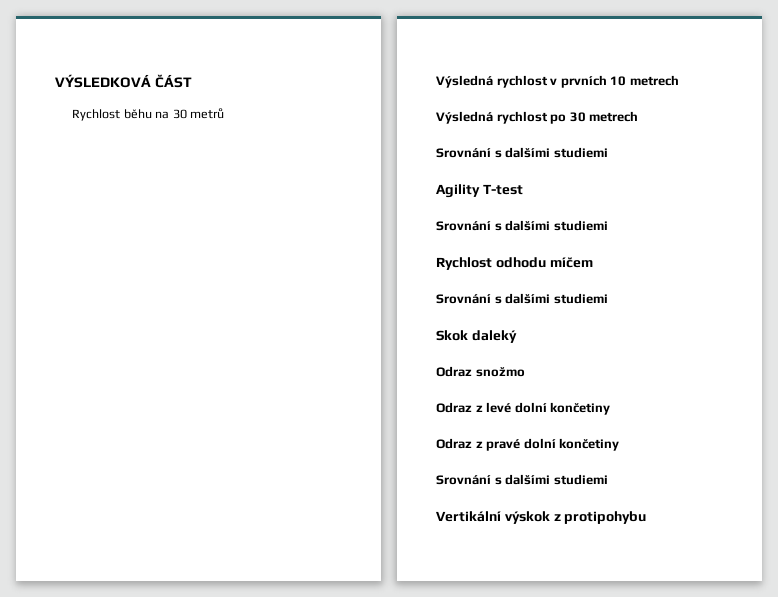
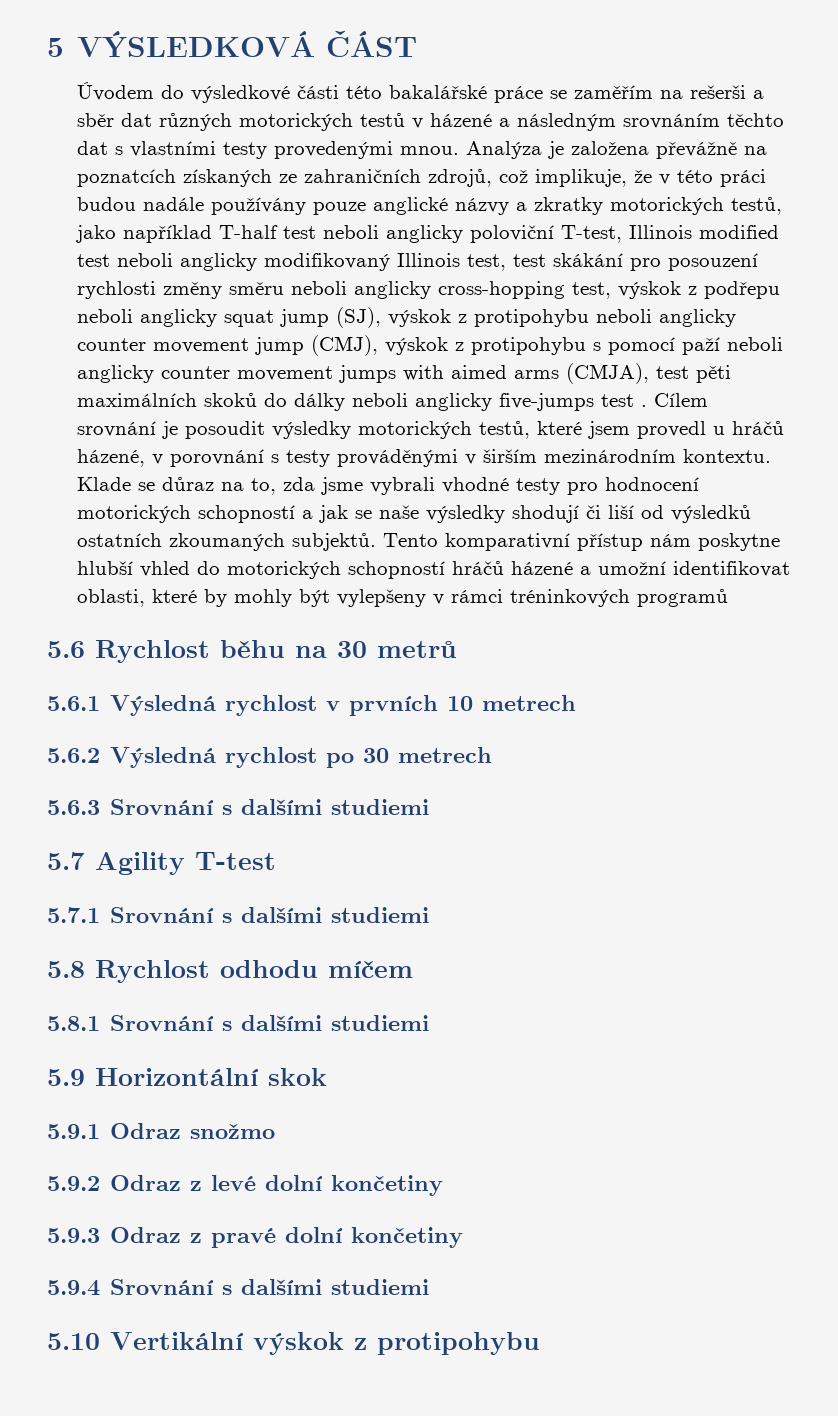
- VÝSLEDKOVÁ ČÁST
+ 5 VÝSLEDKOVÁ ČÁST
- Rychlost běhu na 30 metrů
+ Úvodem do výsledkové části této bakalářské práce se zaměřím na rešerši a sběr dat různých motorických testů v házené a následným srovnáním těchto dat s vlastními testy provedenými mnou. Analýza je založena převážně na poznatcích získaných ze zahraničních zdrojů, což implikuje, že v této práci budou nadále používány pouze anglické názvy a zkratky motorických testů, jako například T-half test neboli anglicky poloviční T-test, Illinois modified test neboli anglicky modifikovaný Illinois test, test skákání pro posouzení rychlosti změny směru neboli anglicky cross-hopping test, výskok z podřepu neboli anglicky squat jump (SJ), výskok z protipohybu neboli anglicky counter movement jump (CMJ), výskok z protipohybu s pomocí paží neboli anglicky counter movement jumps with aimed arms (CMJA), test pěti maximálních skoků do dálky neboli anglicky five-jumps test . Cílem srovnání je posoudit výsledky motorických testů, které jsem provedl u hráčů házené, v porovnání s testy prováděnými v širším mezinárodním kontextu. Klade se důraz na to, zda jsme vybrali vhodné testy pro hodnocení motorických schopností a jak se naše výsledky shodují či liší od výsledků ostatních zkoumaných subjektů. Tento komparativní přístup nám poskytne hlubší vhled do motorických schopností hráčů házené a umožní identifikovat oblasti, které by mohly být vylepšeny v rámci tréninkových programů
+ 5.6 Rychlost běhu na 30 metrů
- Výsledná rychlost v prvních 10 metrech
+ 5.6.1 Výsledná rychlost v prvních 10 metrech
- Výsledná rychlost po 30 metrech
- Srovnání s dalšími studiemi
- Agility T-test
- Srovnání s dalšími studiemi
- Rychlost odhodu míčem
- Srovnání s dalšími studiemi
- Skok daleký
- Odraz snožmo
+ 5.6.2 Výsledná rychlost po 30 metrech
+ 5.6.3 Srovnání s dalšími studiemi
+ 5.7 Agility T-test
+ 5.7.1 Srovnání s dalšími studiemi
+ 5.8 Rychlost odhodu míčem
+ 5.8.1 Srovnání s dalšími studiemi
+ 5.9 Horizontální skok
+ 5.9.1 Odraz snožmo
- Odraz z levé dolní končetiny
+ 5.9.2 Odraz z levé dolní končetiny
- Odraz z pravé dolní končetiny
- Srovnání s dalšími studiemi
- Vertikální výskok z protipohybu
+ 5.9.3 Odraz z pravé dolní končetiny
+ 5.9.4 Srovnání s dalšími studiemi
+ 5.10 Vertikální výskok z protipohybu

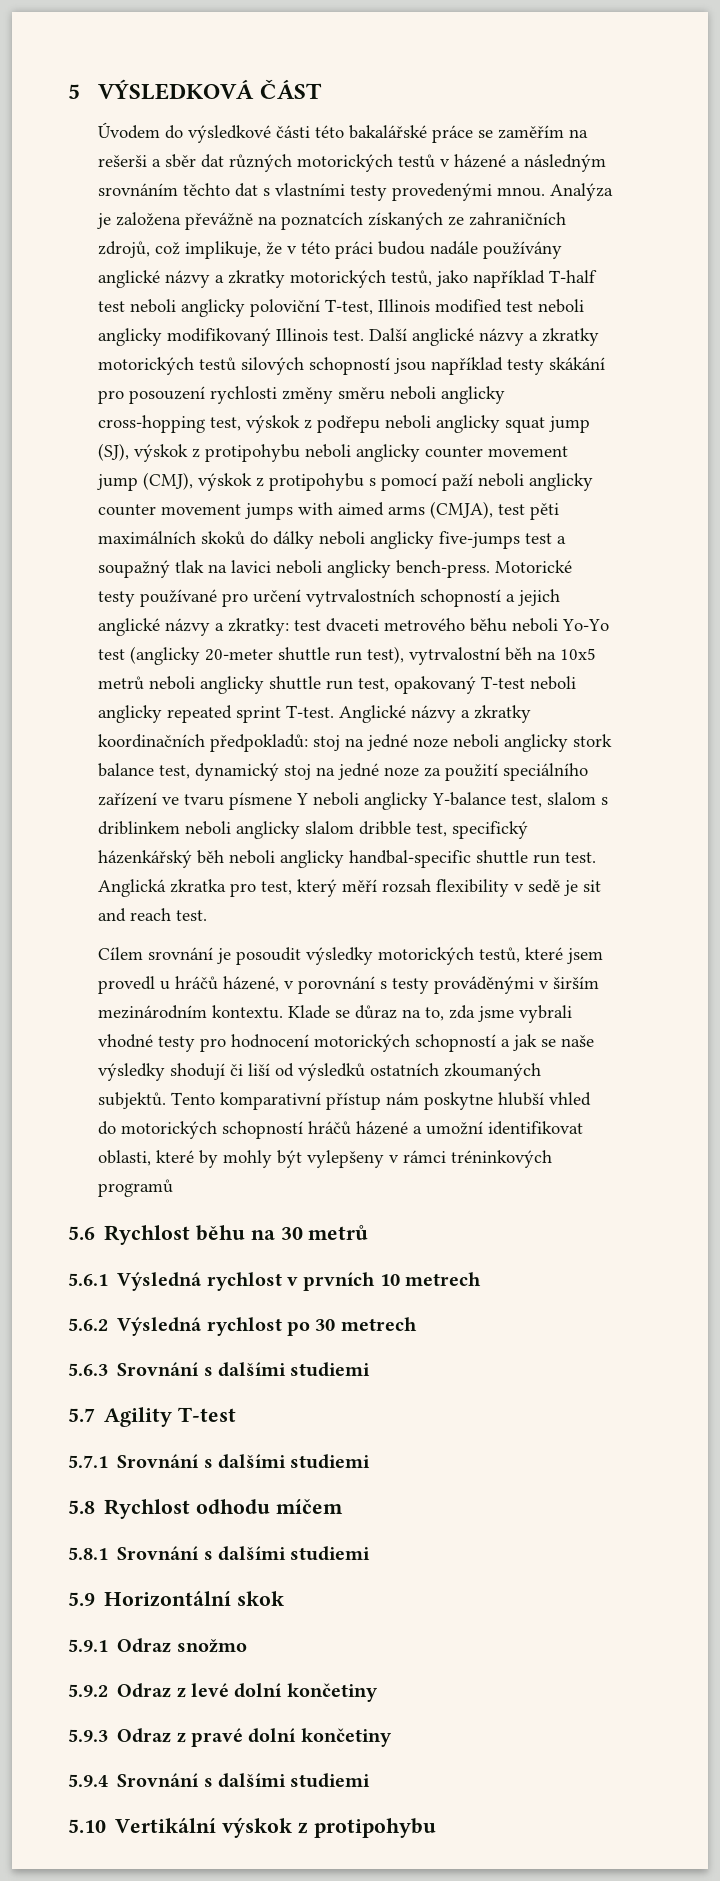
- Analýza je založena převážně na poznatcích získaných ze zahraničních zdrojů, což implikuje, že v této práci budou nadále používány pouze anglické názvy a zkratky motorických testů, jako například T-half test neboli anglicky poloviční T-test, Illinois modified test neboli anglicky modifikovaný Illinois test, test skákání pro posouzení rychlosti změny směru neboli anglicky cross-hopping test, výskok z podřepu neboli anglicky squat jump (SJ), výskok z protipohybu neboli anglicky counter movement jump (CMJ), výskok z protipohybu s pomocí paží neboli anglicky counter movement jumps with aimed arms (CMJA), test pěti maximálních skoků do dálky neboli anglicky five-jumps test . Cílem srovnání je posoudit výsledky motorických testů, které jsem provedl u hráčů házené, v porovnání s testy prováděnými v širším mezinárodním kontextu.
+ Analýza je založena převážně na poznatcích získaných ze zahraničních zdrojů, což implikuje, že v této práci budou nadále používány anglické názvy a zkratky motorických testů, jako například T-half test neboli anglicky poloviční T-test, Illinois modified test neboli anglicky modifikovaný Illinois test. Další anglické názvy a zkratky motorických testů silových schopností jsou například testy skákání pro posouzení rychlosti změny směru neboli anglicky cross-hopping test, výskok z podřepu neboli anglicky squat jump (SJ), výskok z protipohybu neboli anglicky counter movement jump (CMJ), výskok z protipohybu s pomocí paží neboli anglicky counter movement jumps with aimed arms (CMJA), test pěti maximálních skoků do dálky neboli anglicky five-jumps test a soupažný tlak na lavici neboli anglicky bench-press. Motorické testy používané pro určení vytrvalostních schopností a jejich anglické názvy a zkratky: test dvaceti metrového běhu neboli Yo-Yo test (anglicky 20-meter shuttle run test), vytrvalostní běh na 10x5 metrů neboli anglicky shuttle run test, opakovaný T-test neboli anglicky repeated sprint T-test. Anglické názvy a zkratky koordinačních předpokladů: stoj na jedné noze neboli anglicky stork balance test, dynamický stoj na jedné noze za použití speciálního zařízení ve tvaru písmene Y neboli anglicky Y-balance test, slalom s driblinkem neboli anglicky slalom dribble test, specifický házenkářský běh neboli anglicky handbal-specific shuttle run test. Anglická zkratka pro test, který měří rozsah flexibility v sedě je sit and reach test.
+ Cílem srovnání je posoudit výsledky motorických testů, které jsem provedl u hráčů házené, v porovnání s testy prováděnými v širším mezinárodním kontextu.

